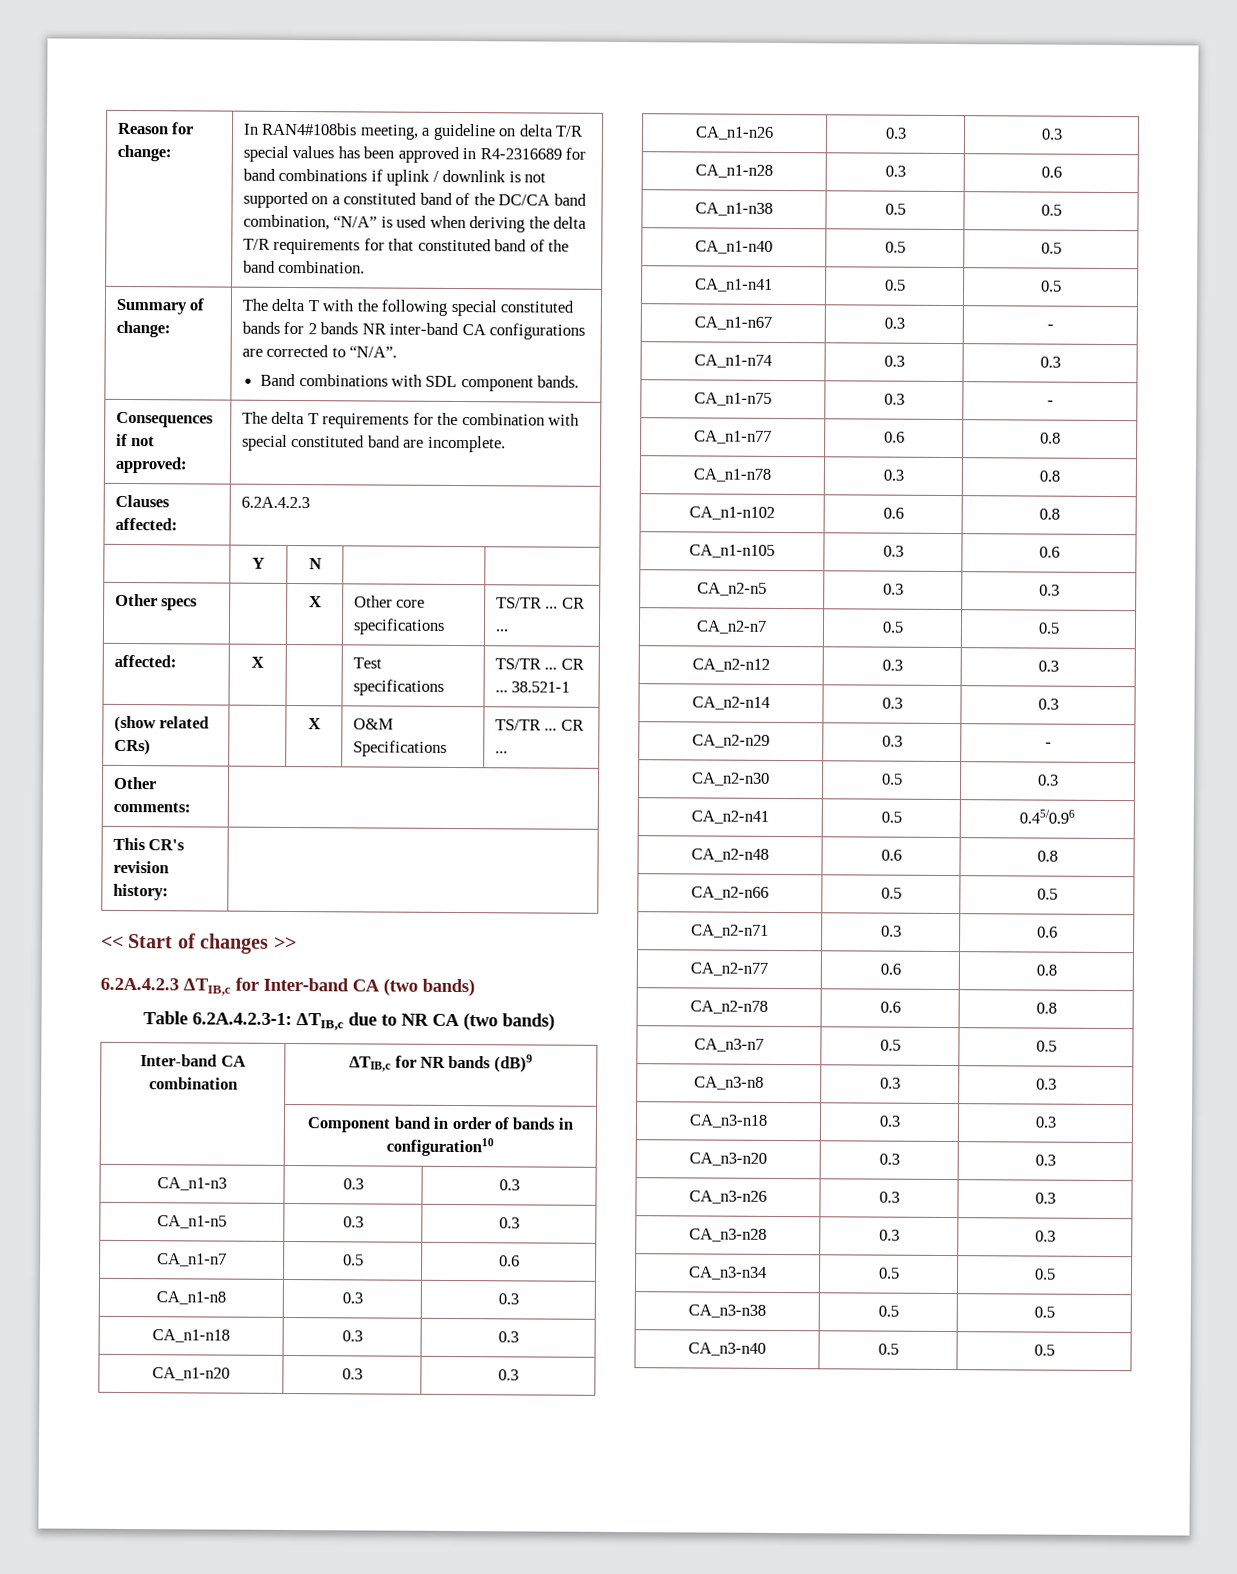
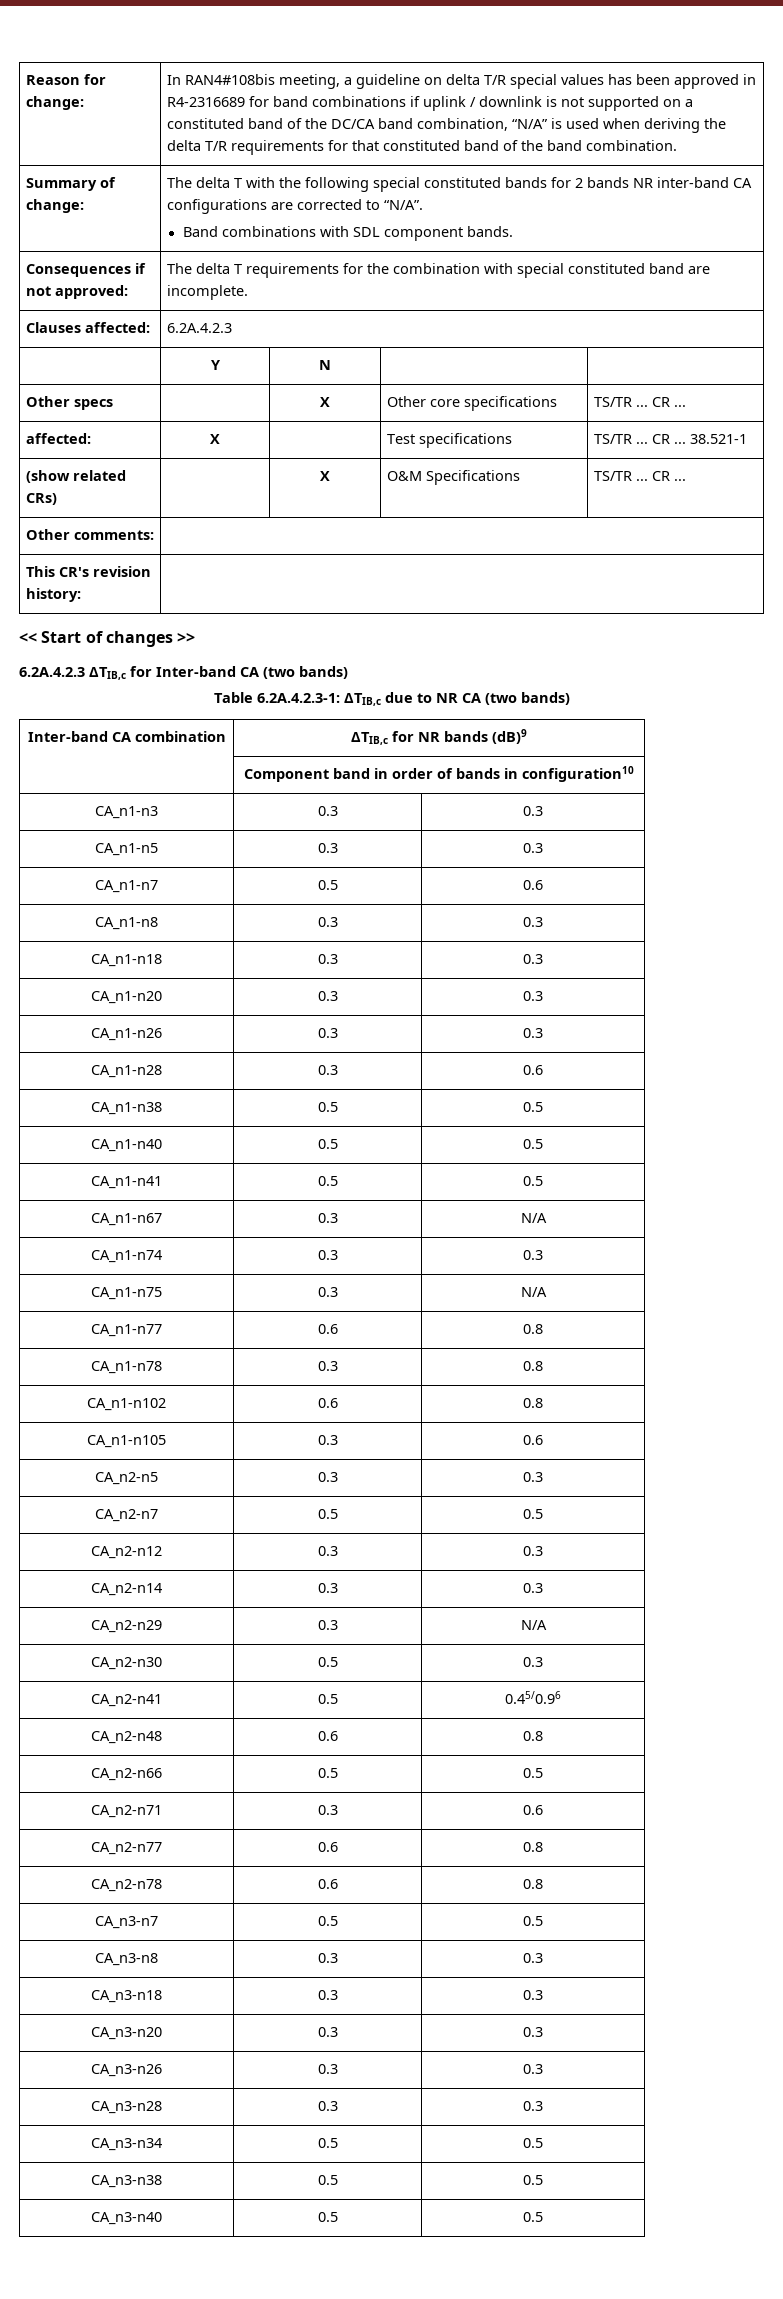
- CA_n1-n67 | 0.3 | -
+ CA_n1-n67 | 0.3 | N/A
- CA_n1-n75 | 0.3 | -
+ CA_n1-n75 | 0.3 | N/A
- CA_n2-n29 | 0.3 | -
+ CA_n2-n29 | 0.3 | N/A

